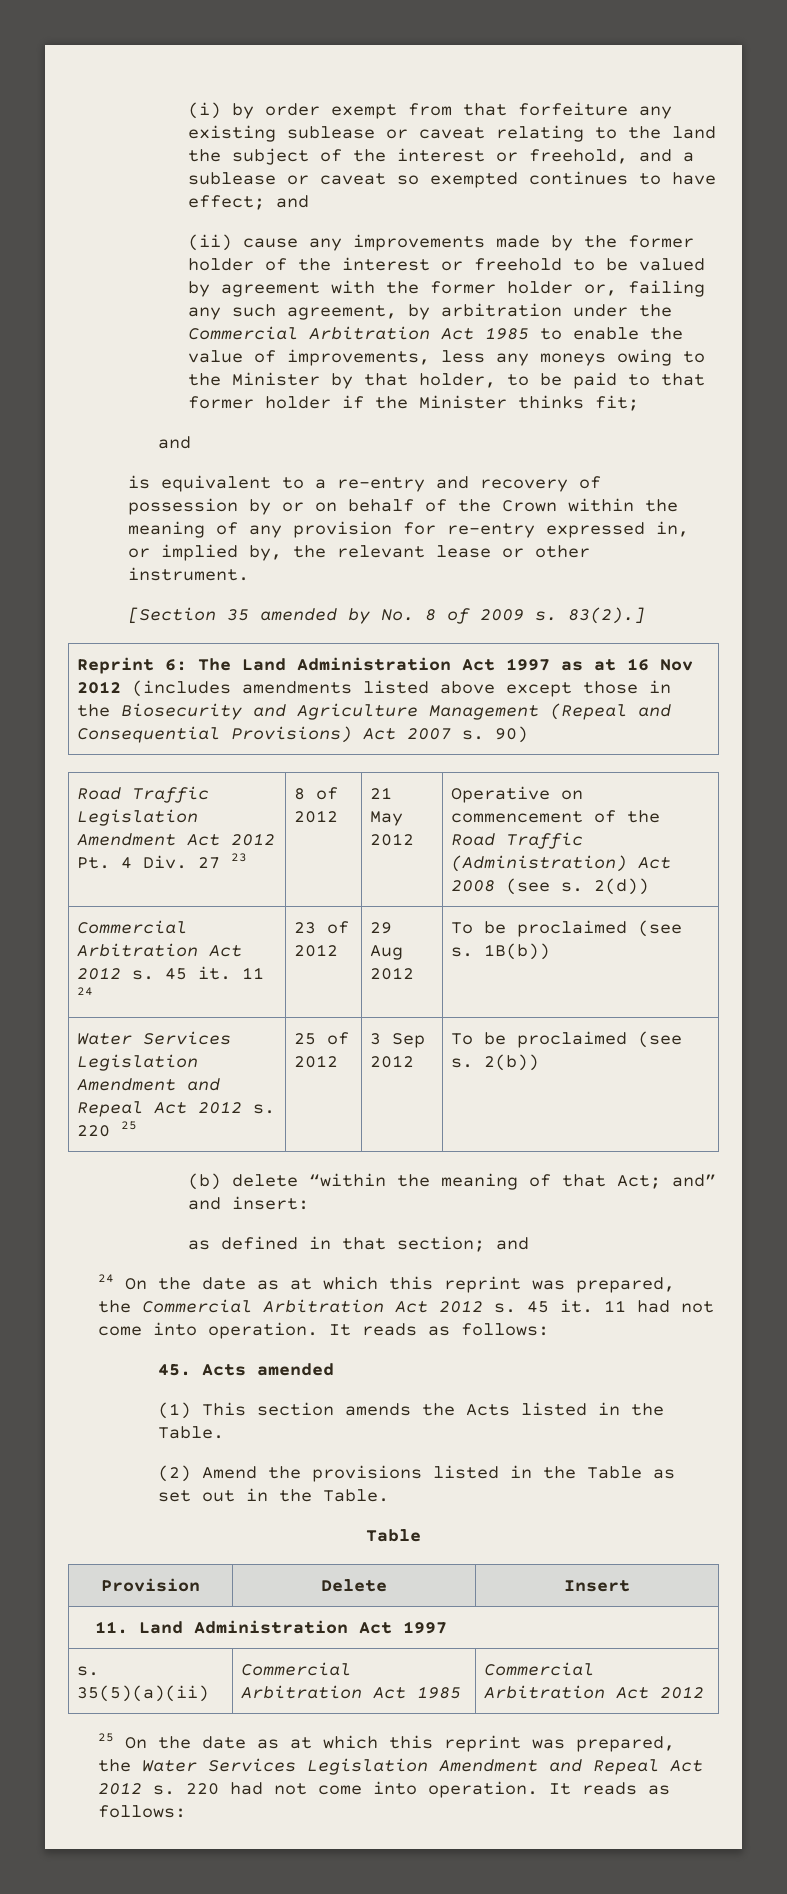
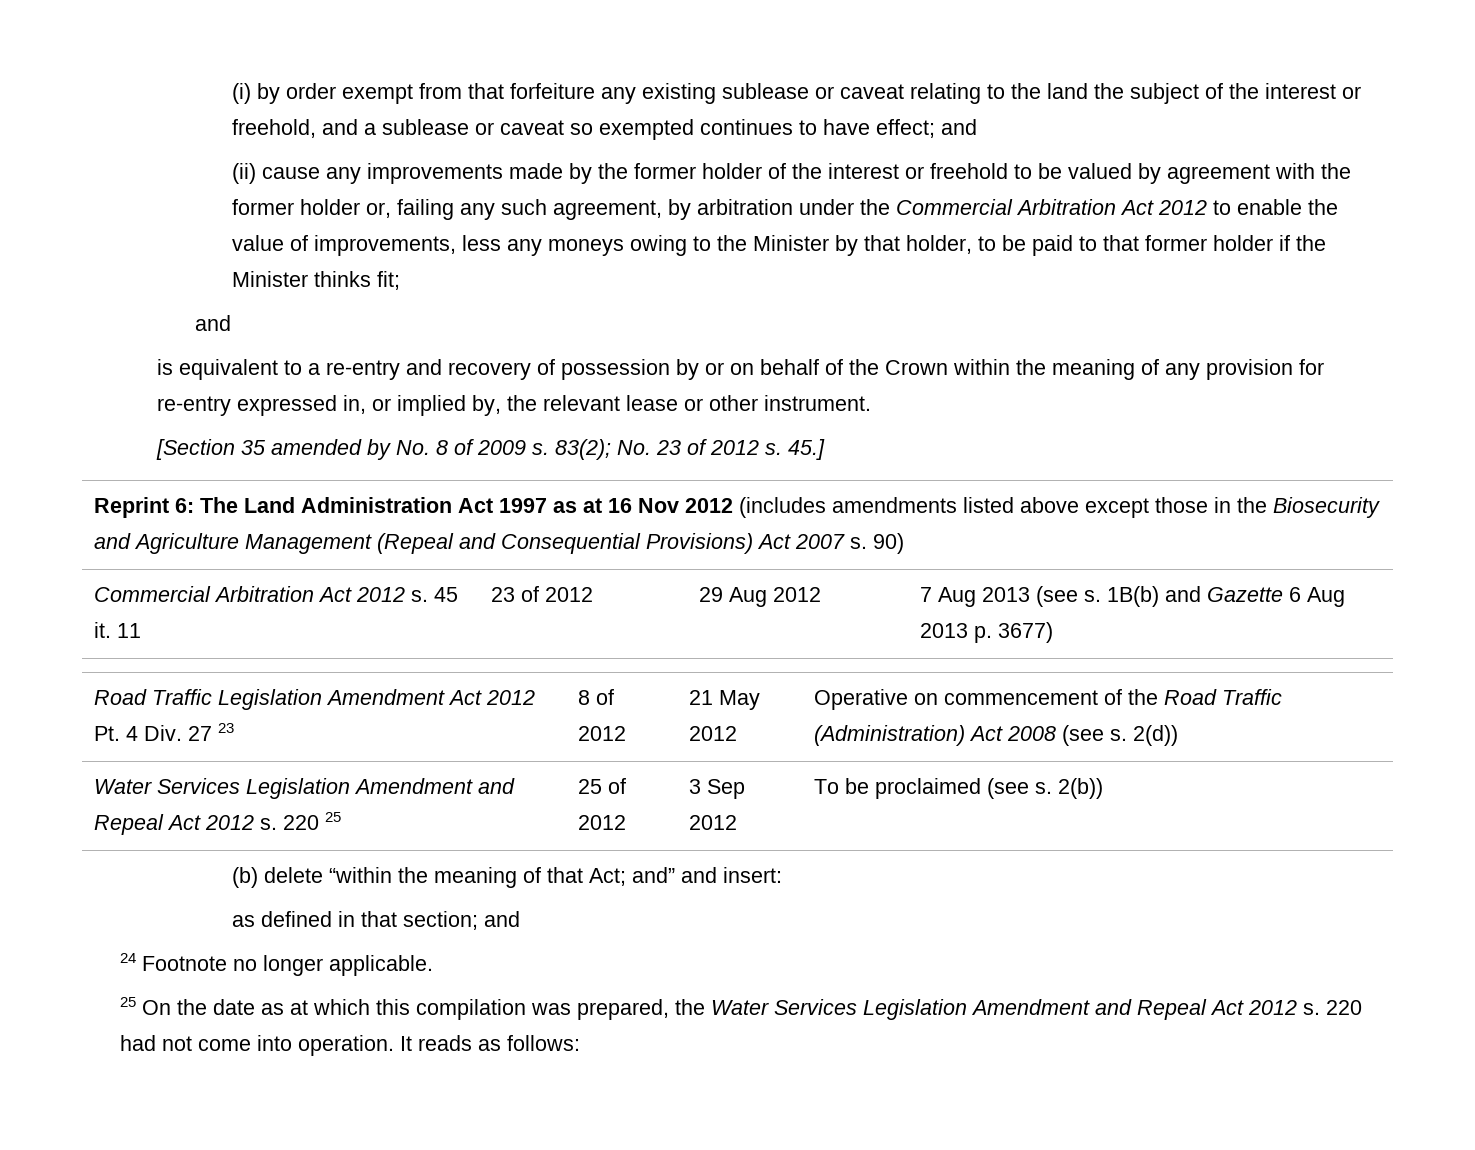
- (ii) cause any improvements made by the former holder of the interest or freehold to be valued by agreement with the former holder or, failing any such agreement, by arbitration under the Commercial Arbitration Act 1985 to enable the value of improvements, less any moneys owing to the Minister by that holder, to be paid to that former holder if the Minister thinks fit;
+ (ii) cause any improvements made by the former holder of the interest or freehold to be valued by agreement with the former holder or, failing any such agreement, by arbitration under the Commercial Arbitration Act 2012 to enable the value of improvements, less any moneys owing to the Minister by that holder, to be paid to that former holder if the Minister thinks fit;
- 83(2).]
+ 83(2); No. 23 of 2012 s. 45.]
+ Commercial Arbitration Act 2012 s. 45 it. 11 | 23 of 2012 | 29 Aug 2012 | 7 Aug 2013 (see s. 1B(b) and Gazette 6 Aug 2013 p. 3677)
- Commercial Arbitration Act 2012 s. 45 it. 11 24 | 23 of 2012 | 29 Aug 2012 | To be proclaimed (see s. 1B(b))
- 24 On the date as at which this reprint was prepared, the Commercial Arbitration Act 2012 s. 45 it. 11 had not come into operation. It reads as follows:
- 45. Acts amended
- (1) This section amends the Acts listed in the Table.
- (2) Amend the provisions listed in the Table as set out in the Table.
- Table
- Provision | Delete | Insert
- 11. Land Administration Act 1997
- s. 35(5)(a)(ii) | Commercial Arbitration Act 1985 | Commercial Arbitration Act 2012
+ 24 Footnote no longer applicable.
- 25 On the date as at which this reprint was prepared, the Water Services Legislation Amendment and Repeal Act 2012 s.
+ 25 On the date as at which this compilation was prepared, the Water Services Legislation Amendment and Repeal Act 2012 s.

